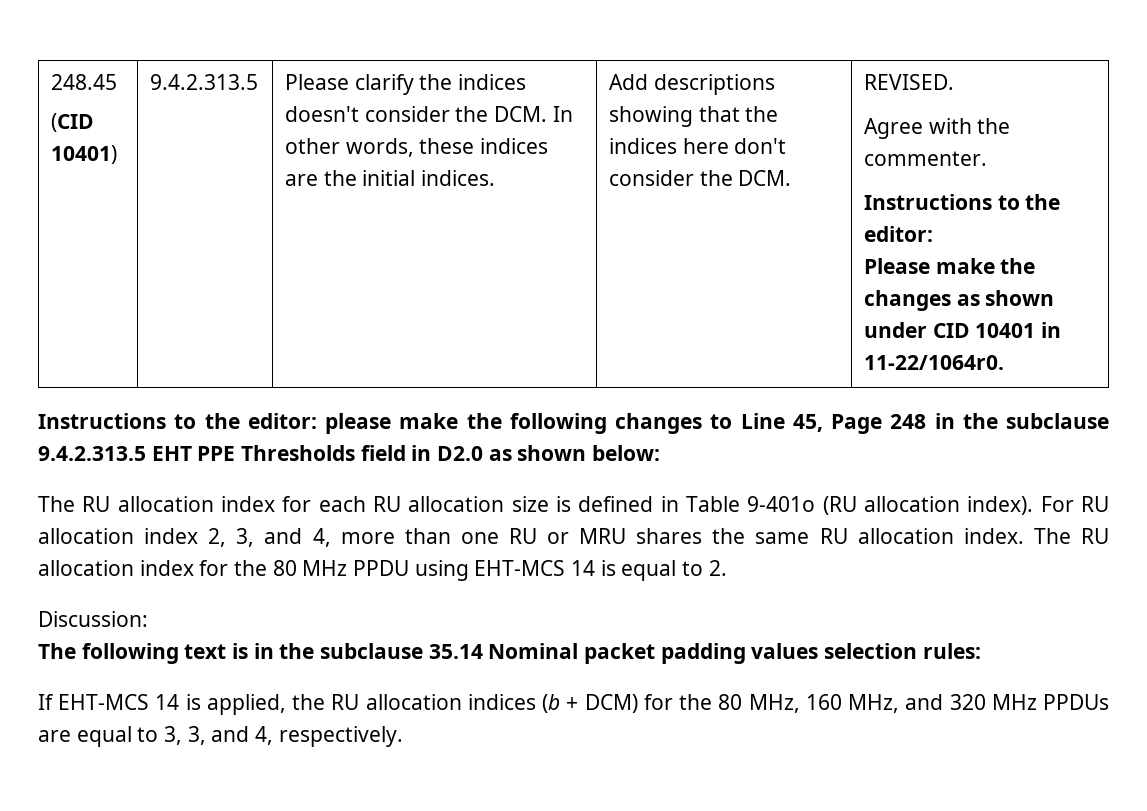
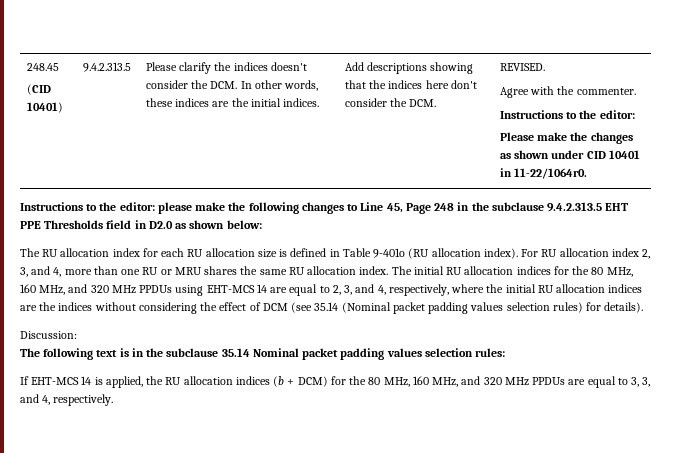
- The RU allocation index for the 80 MHz PPDU using EHT-MCS 14 is equal to 2.
+ The initial RU allocation indices for the 80 MHz, 160 MHz, and 320 MHz PPDUs using EHT-MCS 14 are equal to 2, 3, and 4, respectively, where the initial RU allocation indices are the indices without considering the effect of DCM (see 35.14 (Nominal packet padding values selection rules) for details).

